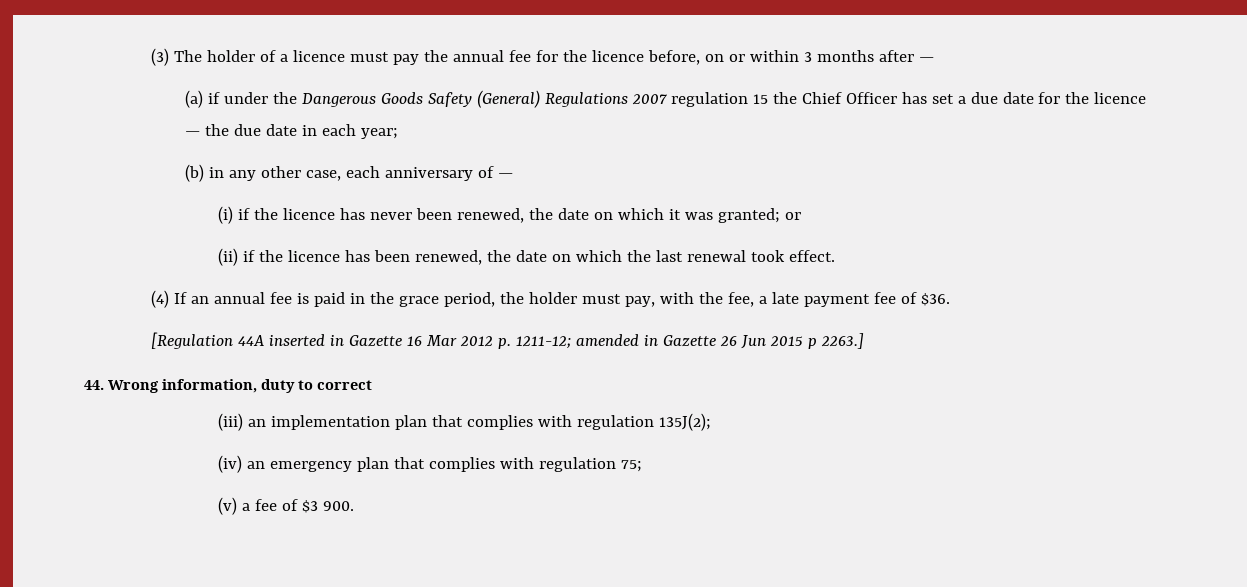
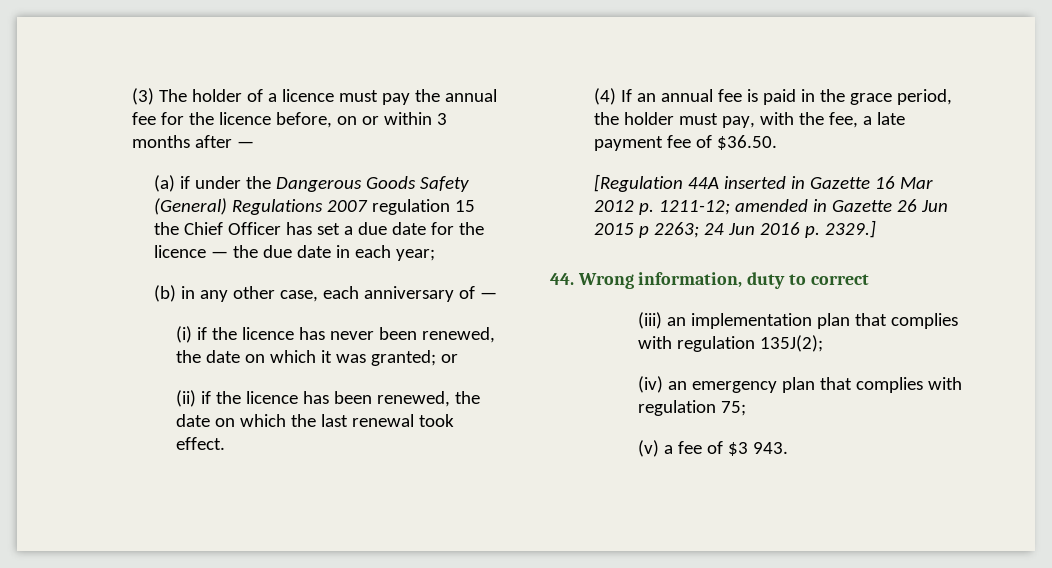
- (4) If an annual fee is paid in the grace period, the holder must pay, with the fee, a late payment fee of $36.
+ (4) If an annual fee is paid in the grace period, the holder must pay, with the fee, a late payment fee of $36.50.
- [Regulation 44A inserted in Gazette 16 Mar 2012 p. 1211-12; amended in Gazette 26 Jun 2015 p 2263.]
+ [Regulation 44A inserted in Gazette 16 Mar 2012 p. 1211-12; amended in Gazette 26 Jun 2015 p 2263; 24 Jun 2016 p. 2329.]
- (v) a fee of $3 900.
+ (v) a fee of $3 943.

